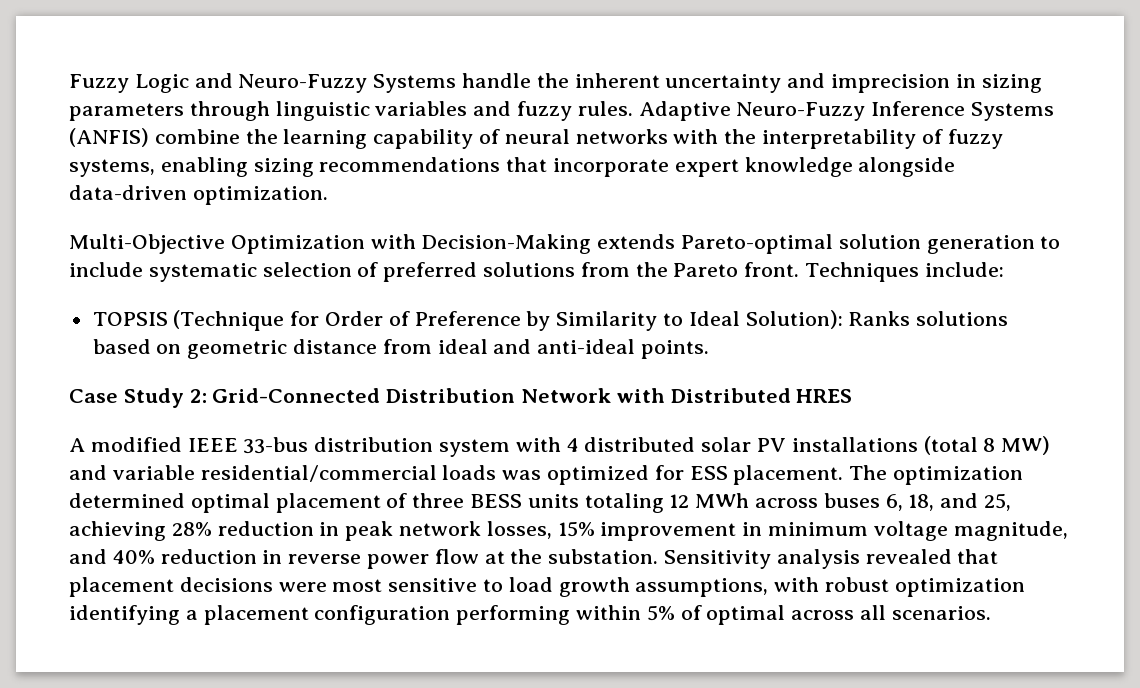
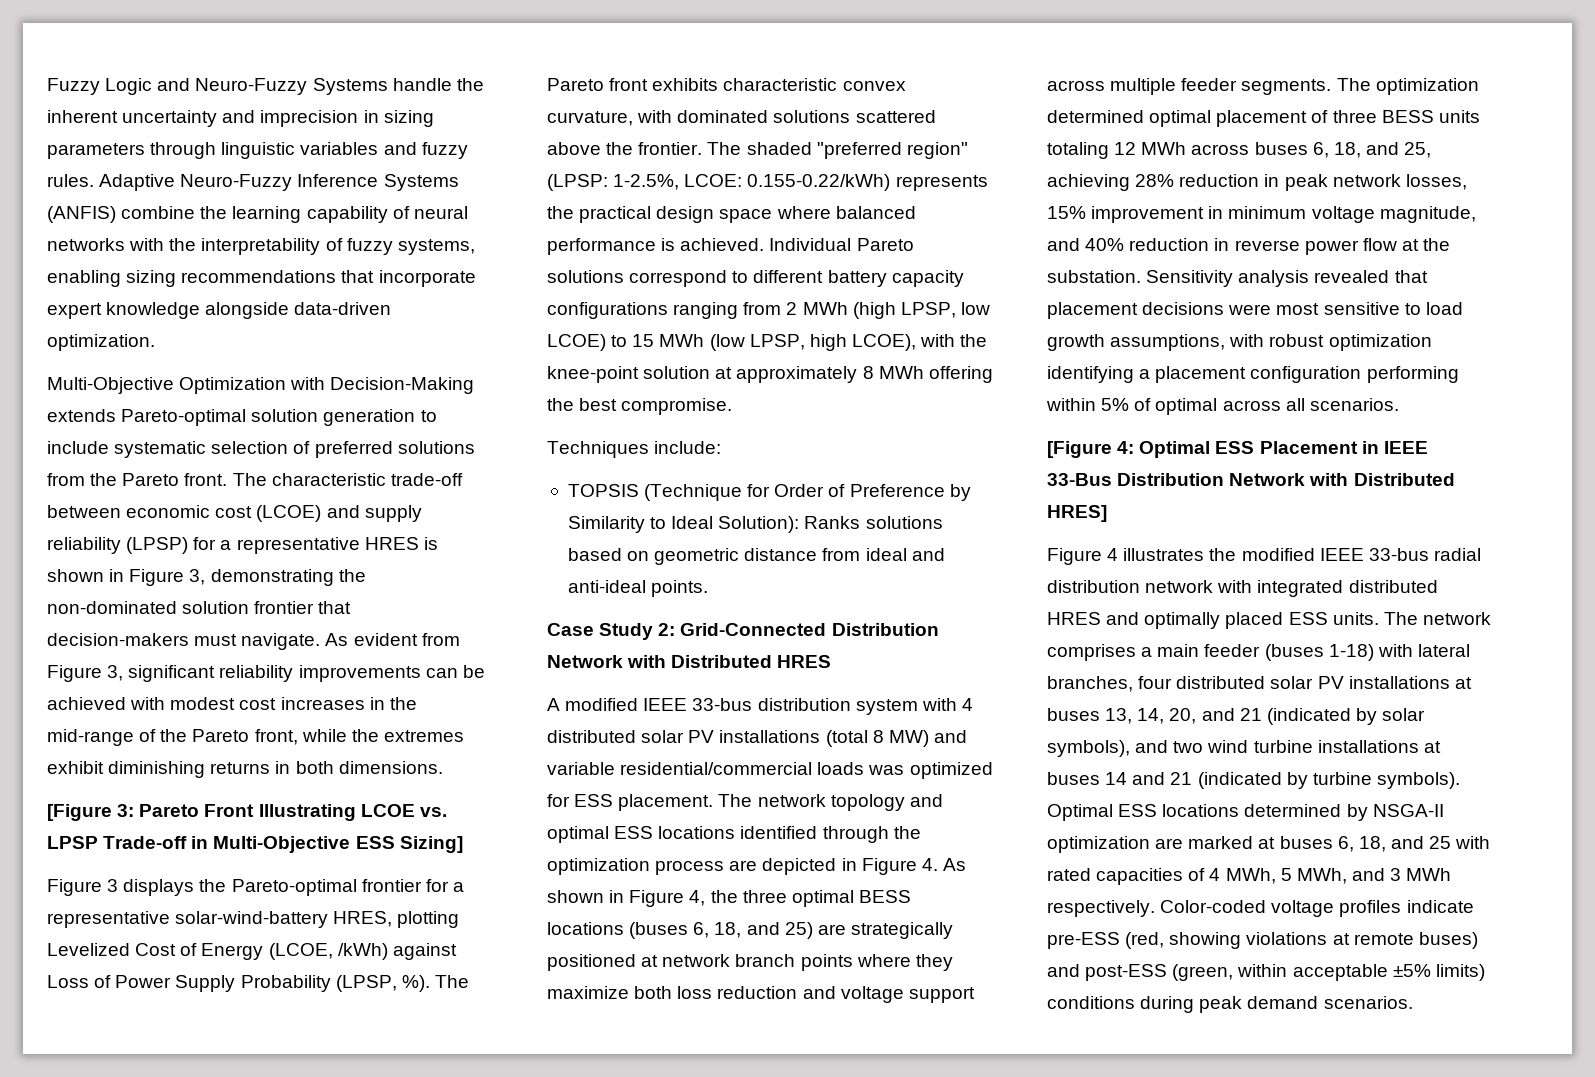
- Multi-Objective Optimization with Decision-Making extends Pareto-optimal solution generation to include systematic selection of preferred solutions from the Pareto front. Techniques include:
+ Multi-Objective Optimization with Decision-Making extends Pareto-optimal solution generation to include systematic selection of preferred solutions from the Pareto front. The characteristic trade-off between economic cost (LCOE) and supply reliability (LPSP) for a representative HRES is shown in Figure 3, demonstrating the non-dominated solution frontier that decision-makers must navigate. As evident from Figure 3, significant reliability improvements can be achieved with modest cost increases in the mid-range of the Pareto front, while the extremes exhibit diminishing returns in both dimensions.
+ [Figure 3: Pareto Front Illustrating LCOE vs. LPSP Trade-off in Multi-Objective ESS Sizing]
+ Figure 3 displays the Pareto-optimal frontier for a representative solar-wind-battery HRES, plotting Levelized Cost of Energy (LCOE, /kWh) against Loss of Power Supply Probability (LPSP, %). The Pareto front exhibits characteristic convex curvature, with dominated solutions scattered above the frontier. The shaded "preferred region" (LPSP: 1-2.5%, LCOE: 0.155-0.22/kWh) represents the practical design space where balanced performance is achieved. Individual Pareto solutions correspond to different battery capacity configurations ranging from 2 MWh (high LPSP, low LCOE) to 15 MWh (low LPSP, high LCOE), with the knee-point solution at approximately 8 MWh offering the best compromise.
+ Techniques include:
- The optimization determined optimal placement of three BESS units totaling 12 MWh across buses 6, 18, and 25, achieving 28% reduction in peak network losses, 15% improvement in minimum voltage magnitude, and 40% reduction in reverse power flow at the substation.
+ The network topology and optimal ESS locations identified through the optimization process are depicted in Figure 4. As shown in Figure 4, the three optimal BESS locations (buses 6, 18, and 25) are strategically positioned at network branch points where they maximize both loss reduction and voltage support across multiple feeder segments. The optimization determined optimal placement of three BESS units totaling 12 MWh across buses 6, 18, and 25, achieving 28% reduction in peak network losses, 15% improvement in minimum voltage magnitude, and 40% reduction in reverse power flow at the substation.
+ [Figure 4: Optimal ESS Placement in IEEE 33-Bus Distribution Network with Distributed HRES]
+ Figure 4 illustrates the modified IEEE 33-bus radial distribution network with integrated distributed HRES and optimally placed ESS units. The network comprises a main feeder (buses 1-18) with lateral branches, four distributed solar PV installations at buses 13, 14, 20, and 21 (indicated by solar symbols), and two wind turbine installations at buses 14 and 21 (indicated by turbine symbols). Optimal ESS locations determined by NSGA-II optimization are marked at buses 6, 18, and 25 with rated capacities of 4 MWh, 5 MWh, and 3 MWh respectively. Color-coded voltage profiles indicate pre-ESS (red, showing violations at remote buses) and post-ESS (green, within acceptable ±5% limits) conditions during peak demand scenarios.

